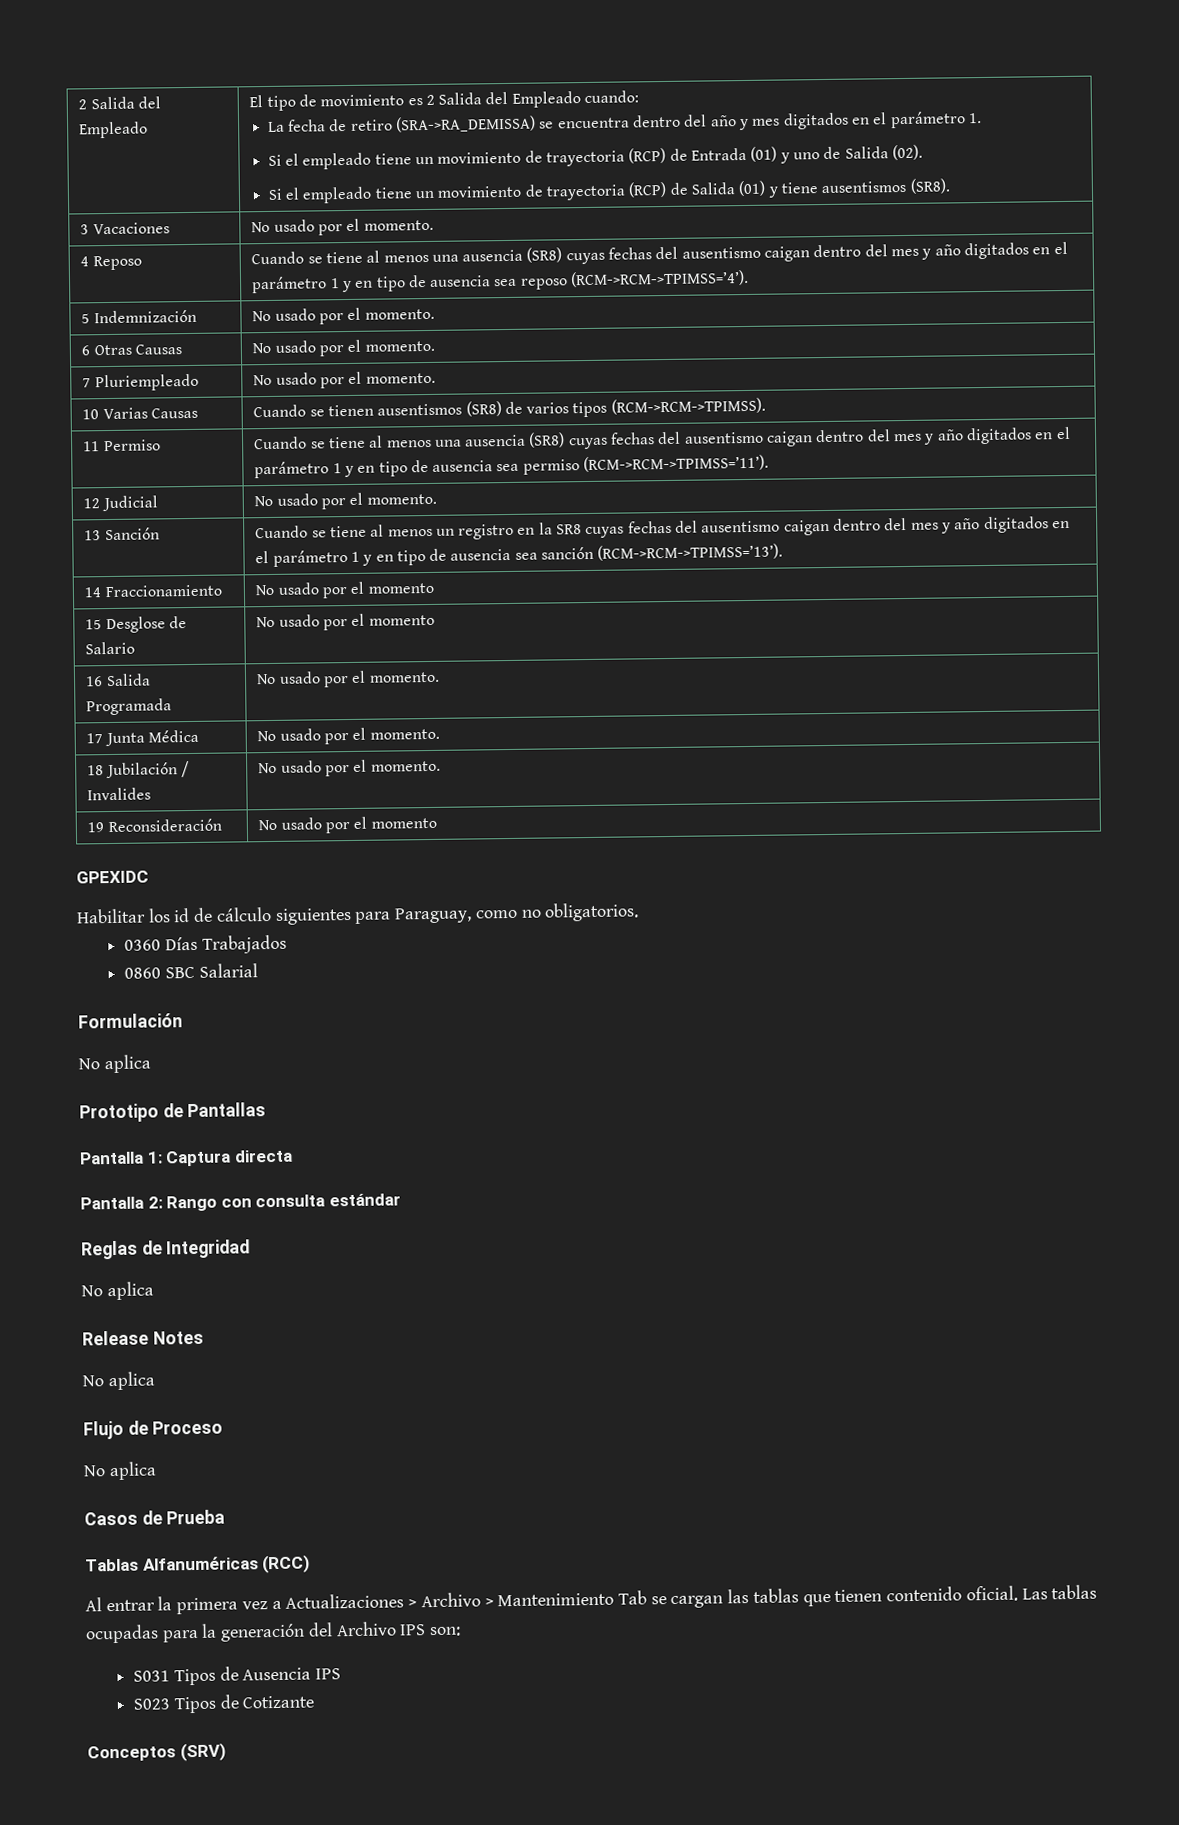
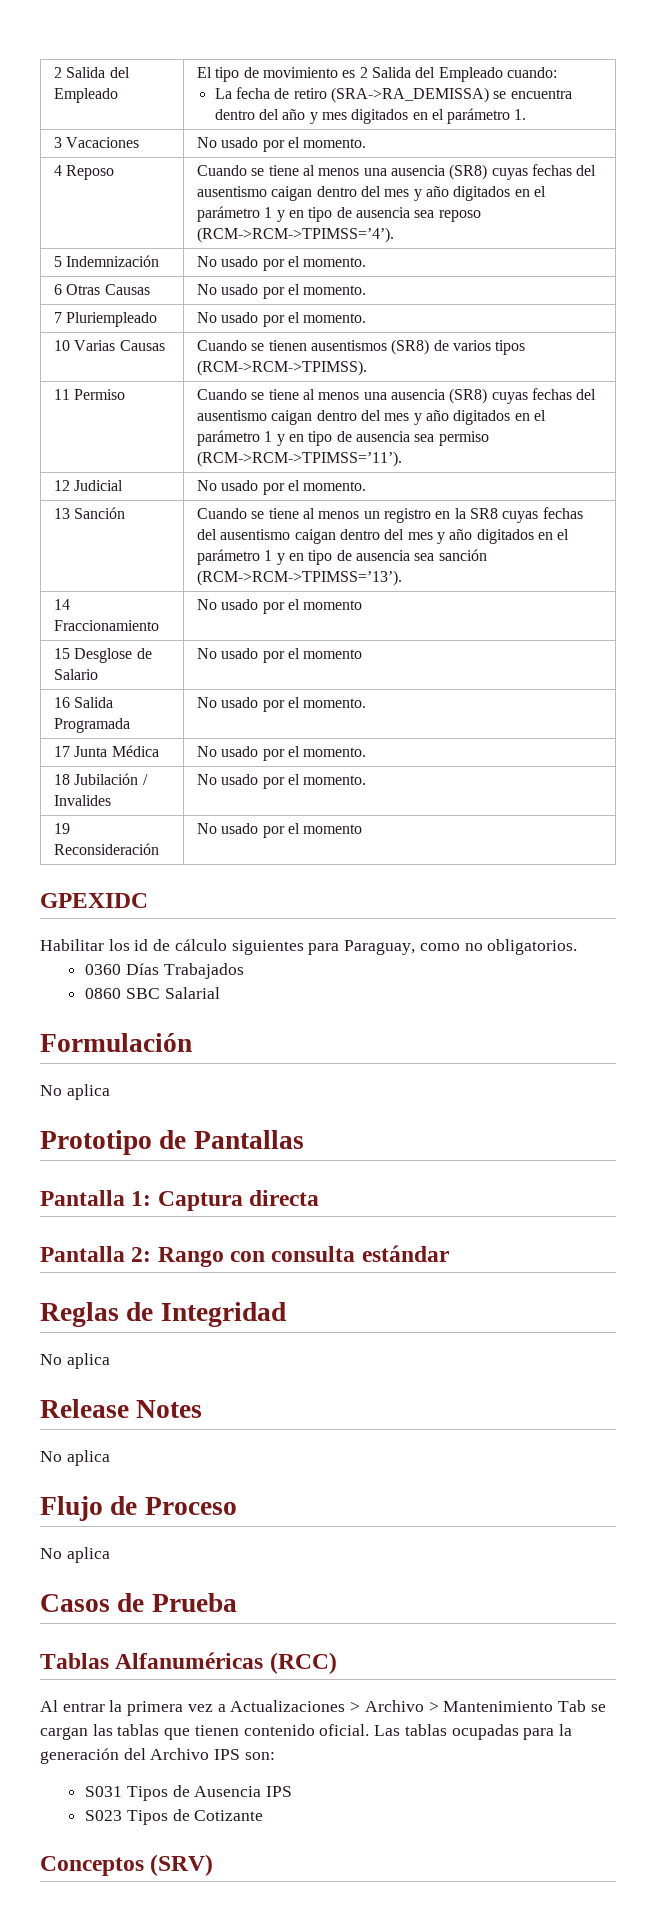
- Si el empleado tiene un movimiento de trayectoria (RCP) de Entrada (01) y uno de Salida (02).
- Si el empleado tiene un movimiento de trayectoria (RCP) de Salida (01) y tiene ausentismos (SR8).

